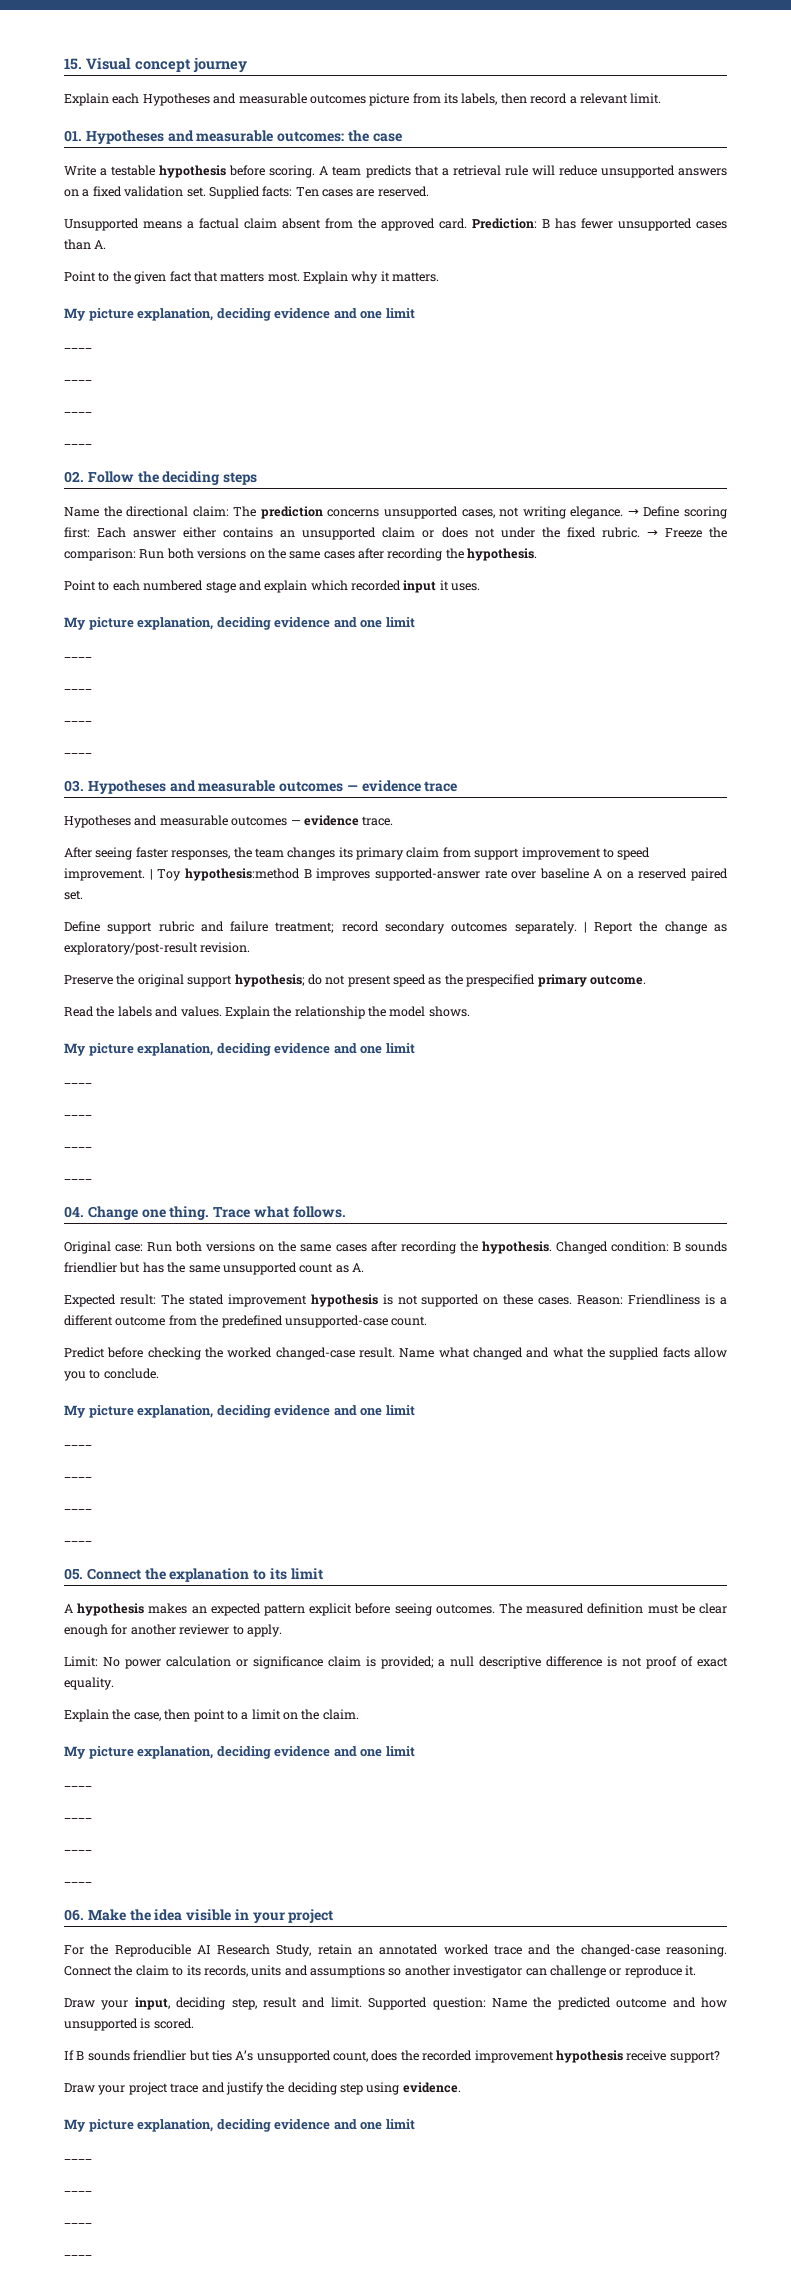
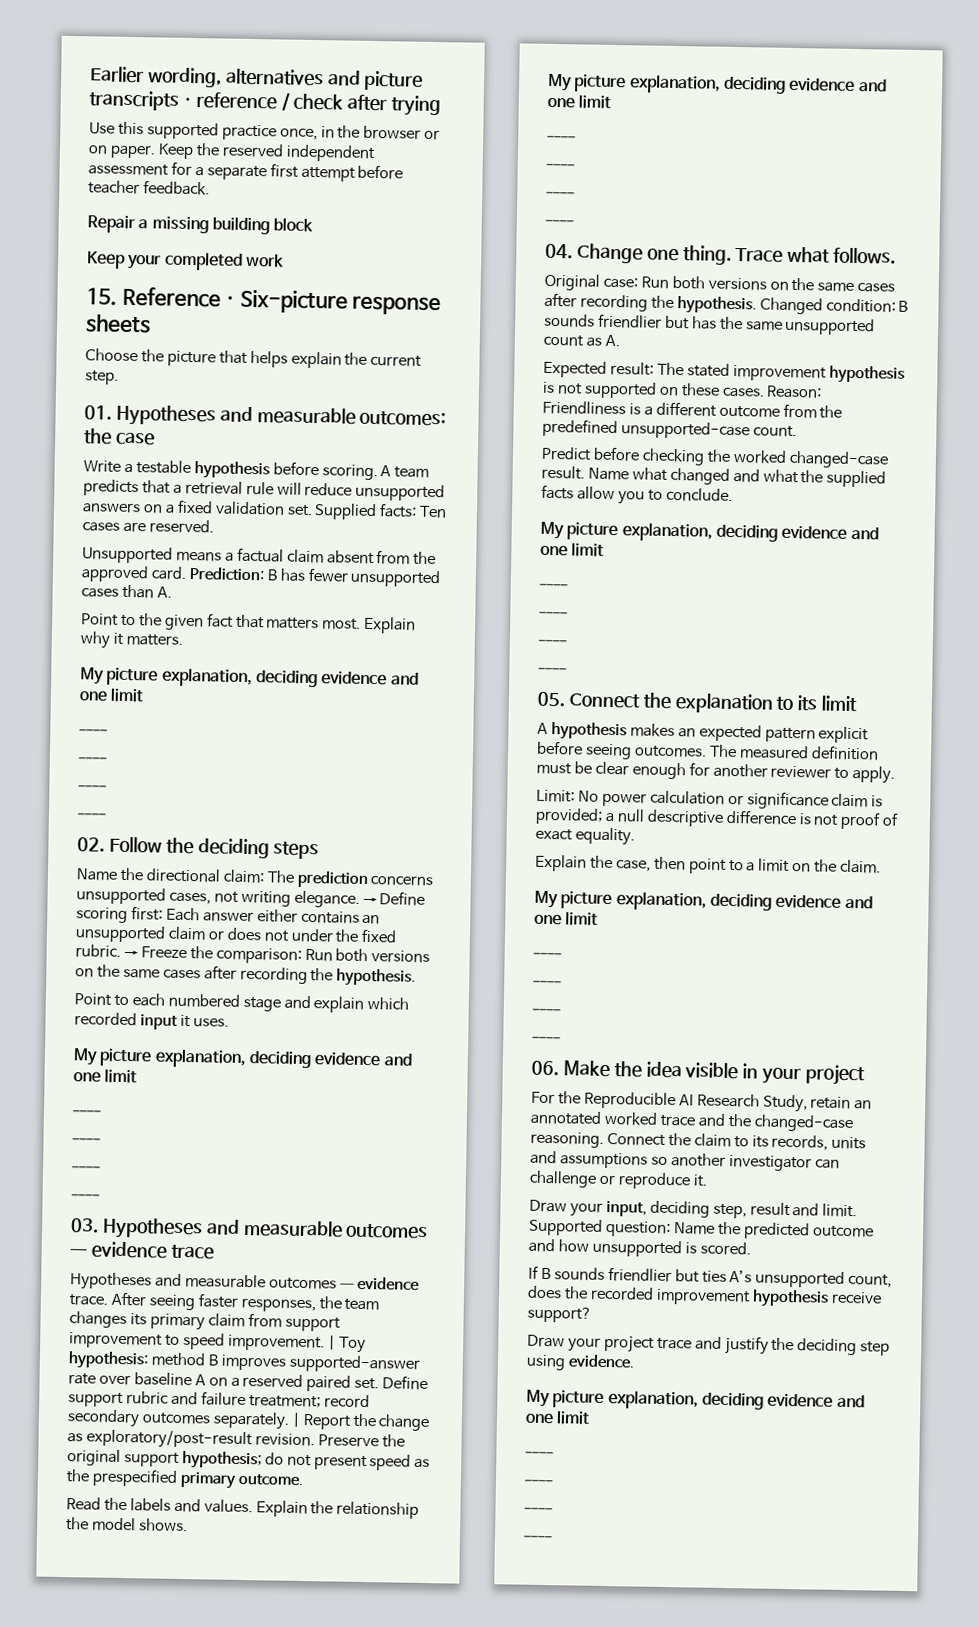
- 15. Visual concept journey
- Explain each Hypotheses and measurable outcomes picture from its labels, then record a relevant limit.
+ Earlier wording, alternatives and picture transcripts · reference / check after trying
+ Use this supported practice once, in the browser or on paper. Keep the reserved independent assessment for a separate first attempt before teacher feedback.
+ Repair a missing building block
+ Keep your completed work
+ 15. Reference · Six-picture response sheets
+ Choose the picture that helps explain the current step.
- Hypotheses and measurable outcomes — evidence trace.
- After seeing faster responses, the team changes its primary claim from support improvement to speed improvement.
+ Hypotheses and measurable outcomes — evidence trace. After seeing faster responses, the team changes its primary claim from support improvement to speed improvement.
- | Toy hypothesis:method B improves supported-answer rate over baseline A on a reserved paired set.
- Define support rubric and failure treatment; record secondary outcomes separately.
+ | Toy hypothesis: method B improves supported-answer rate over baseline A on a reserved paired set. Define support rubric and failure treatment; record secondary outcomes separately.
- | Report the change as exploratory/post-result revision.
- Preserve the original support hypothesis; do not present speed as the prespecified primary outcome.
+ | Report the change as exploratory/post-result revision. Preserve the original support hypothesis; do not present speed as the prespecified primary outcome.

